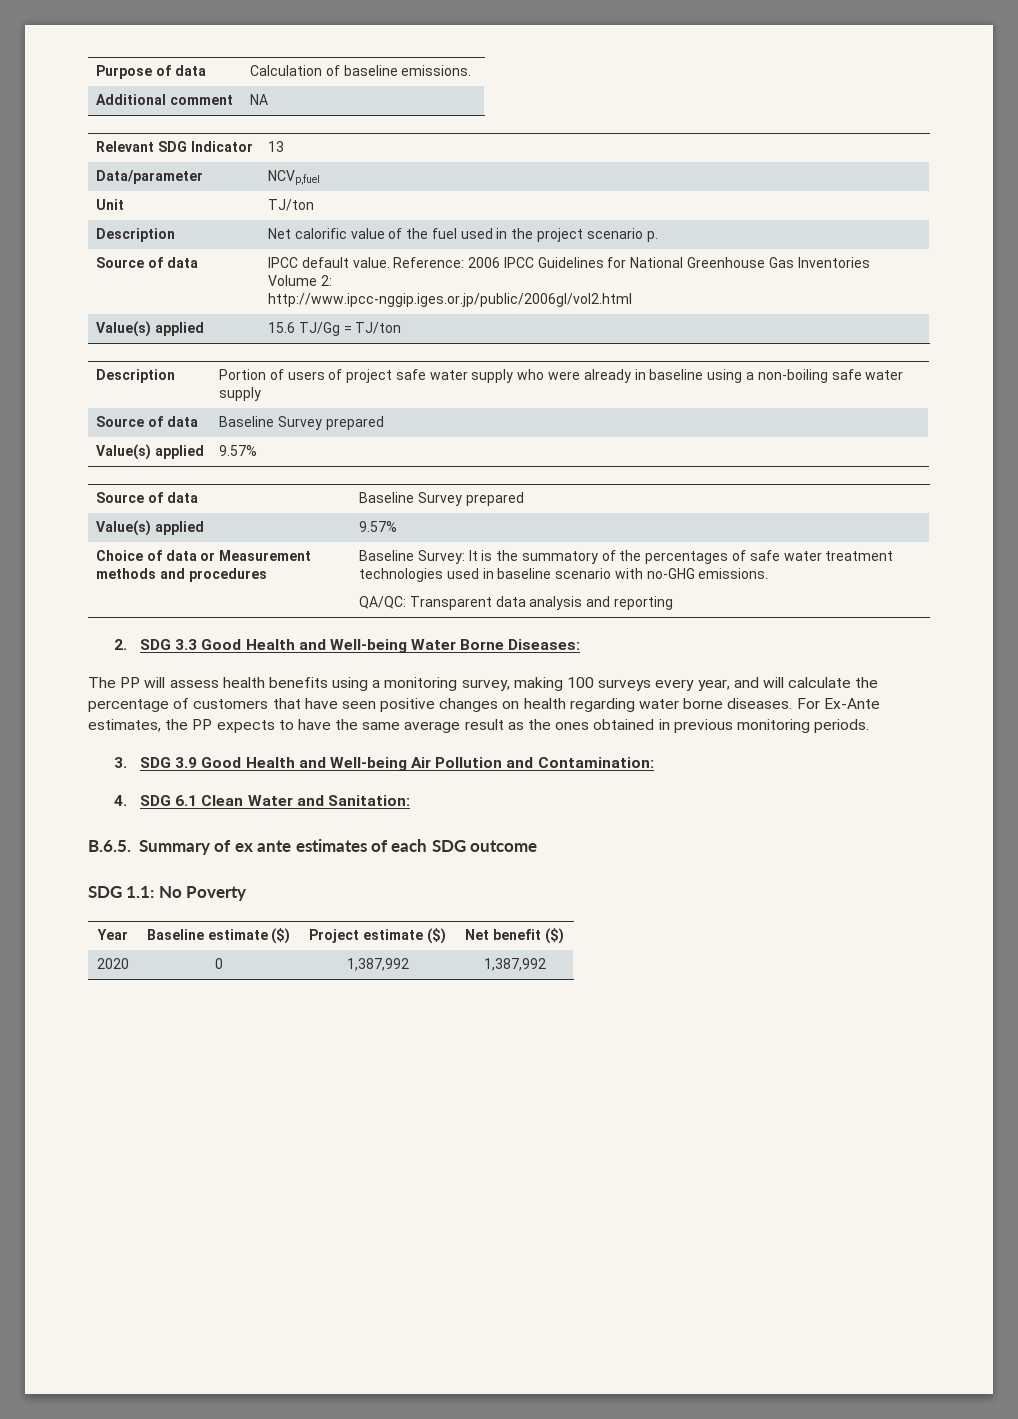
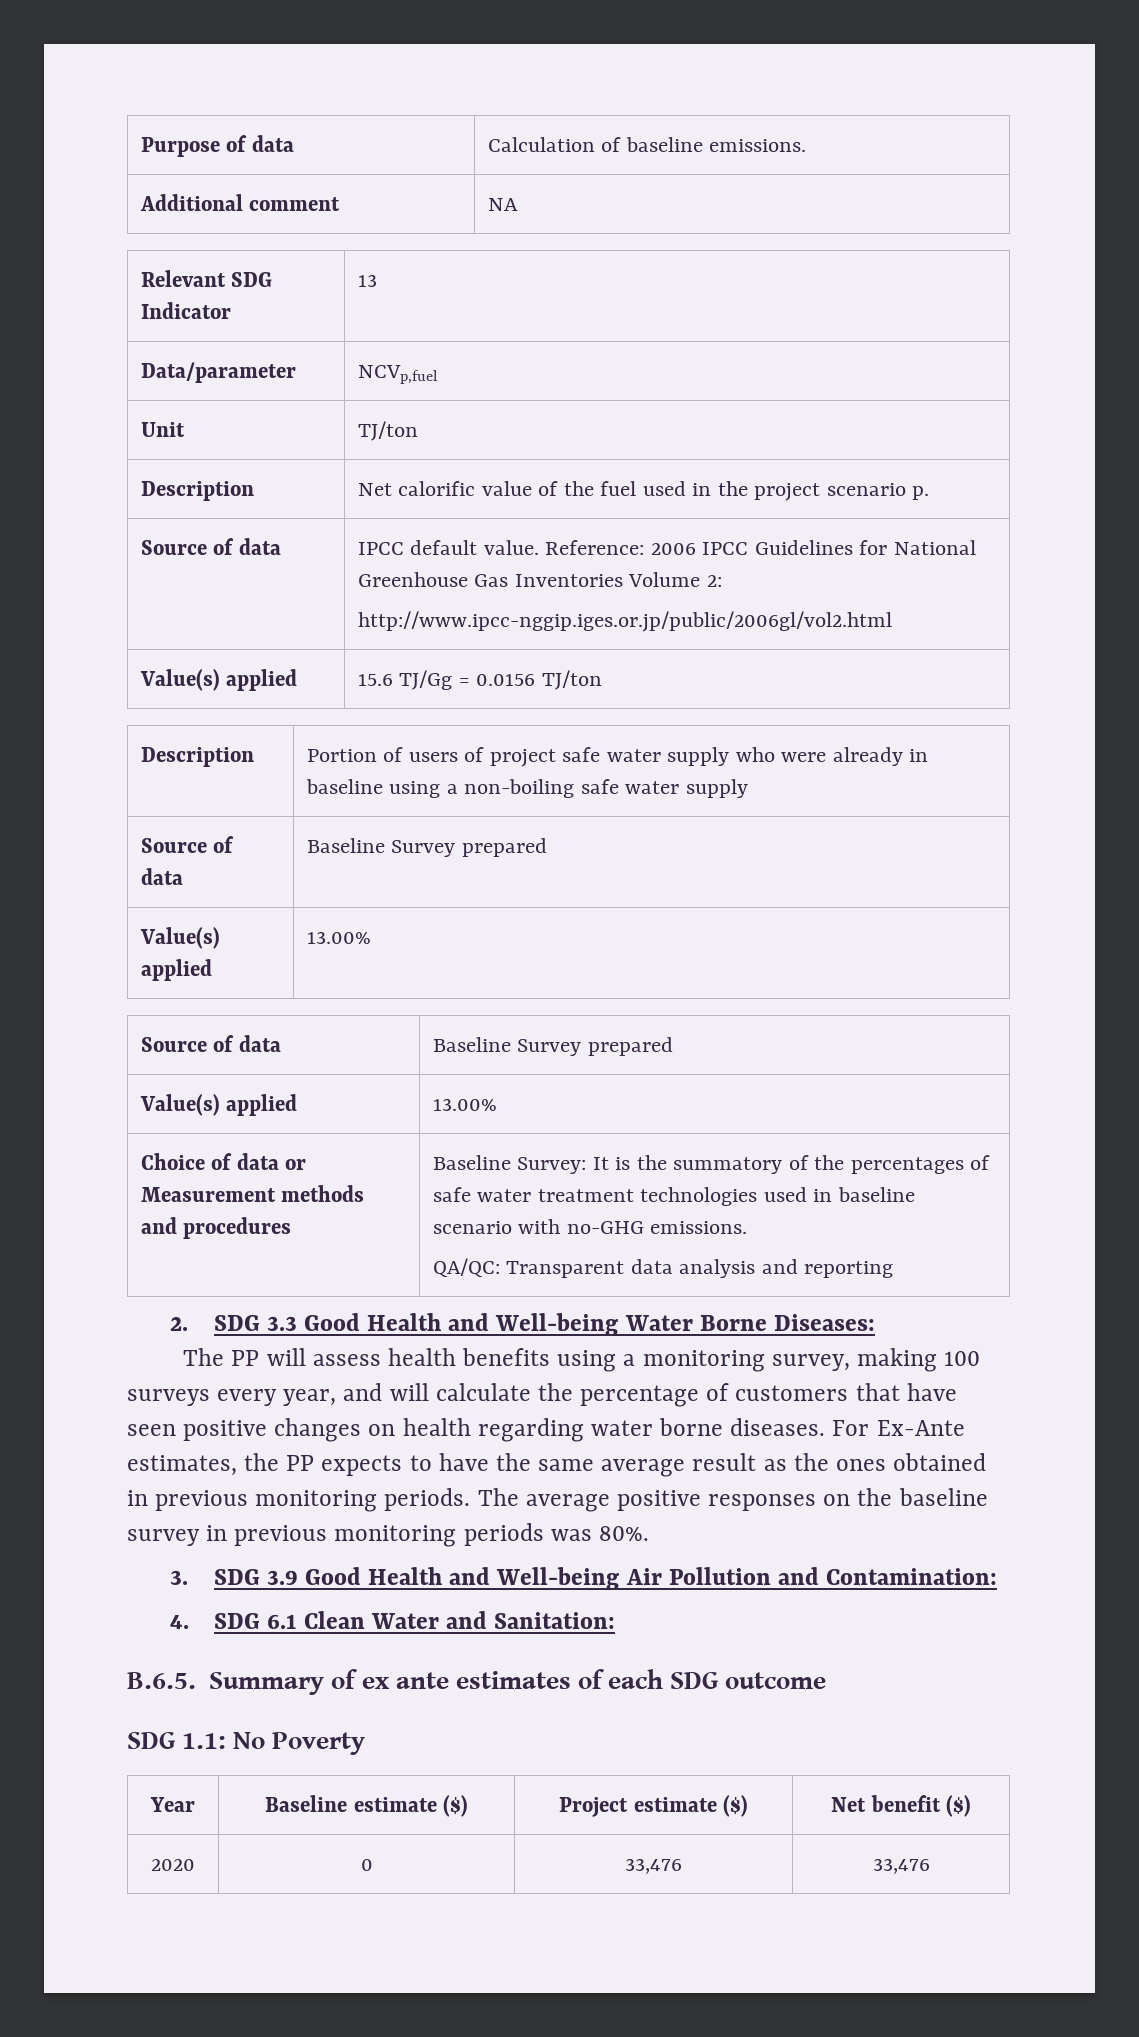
- Value(s) applied | 15.6 TJ/Gg = TJ/ton
+ Value(s) applied | 15.6 TJ/Gg = 0.0156 TJ/ton
  Description | Portion of users of project safe water supply who were already in baseline using a non-boiling safe water supply
  Source of data | Baseline Survey prepared
- Value(s) applied | 9.57%
+ Value(s) applied | 13.00%
  Source of data | Baseline Survey prepared
- Value(s) applied | 9.57%
+ Value(s) applied | 13.00%
+ The average positive responses on the baseline survey in previous monitoring periods was 80%.
- 2020 | 0 | 1,387,992 | 1,387,992
+ 2020 | 0 | 33,476 | 33,476

